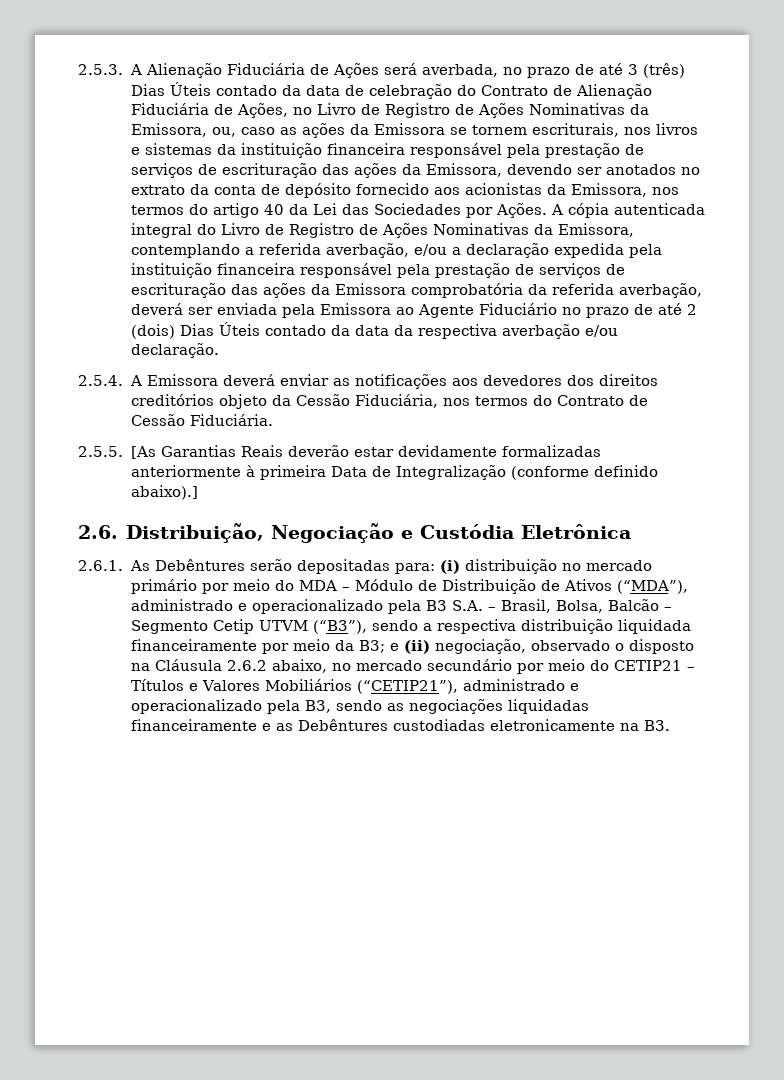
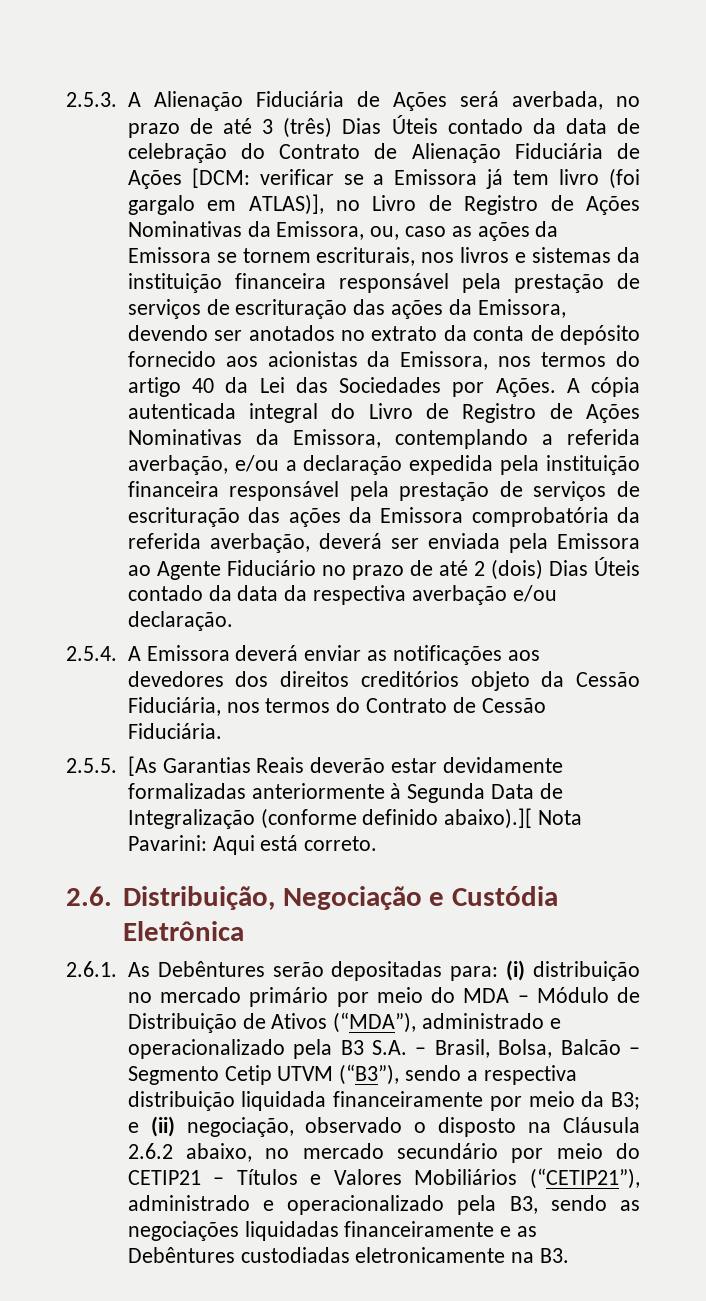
- 2.5.3. A Alienação Fiduciária de Ações será averbada, no prazo de até 3 (três) Dias Úteis contado da data de celebração do Contrato de Alienação Fiduciária de Ações, no Livro de Registro de Ações Nominativas da Emissora, ou, caso as ações da Emissora se tornem escriturais, nos livros e sistemas da instituição financeira responsável pela prestação de serviços de escrituração das ações da Emissora, devendo ser anotados no extrato da conta de depósito fornecido aos acionistas da Emissora, nos termos do artigo 40 da Lei das Sociedades por Ações.
+ 2.5.3. A Alienação Fiduciária de Ações será averbada, no prazo de até 3 (três) Dias Úteis contado da data de celebração do Contrato de Alienação Fiduciária de Ações [DCM: verificar se a Emissora já tem livro (foi gargalo em ATLAS)], no Livro de Registro de Ações Nominativas da Emissora, ou, caso as ações da Emissora se tornem escriturais, nos livros e sistemas da instituição financeira responsável pela prestação de serviços de escrituração das ações da Emissora, devendo ser anotados no extrato da conta de depósito fornecido aos acionistas da Emissora, nos termos do artigo 40 da Lei das Sociedades por Ações.
- 2.5.5. [As Garantias Reais deverão estar devidamente formalizadas anteriormente à primeira Data de Integralização (conforme definido abaixo).]
+ 2.5.5. [As Garantias Reais deverão estar devidamente formalizadas anteriormente à Segunda Data de Integralização (conforme definido abaixo).][ Nota Pavarini: Aqui está correto.

